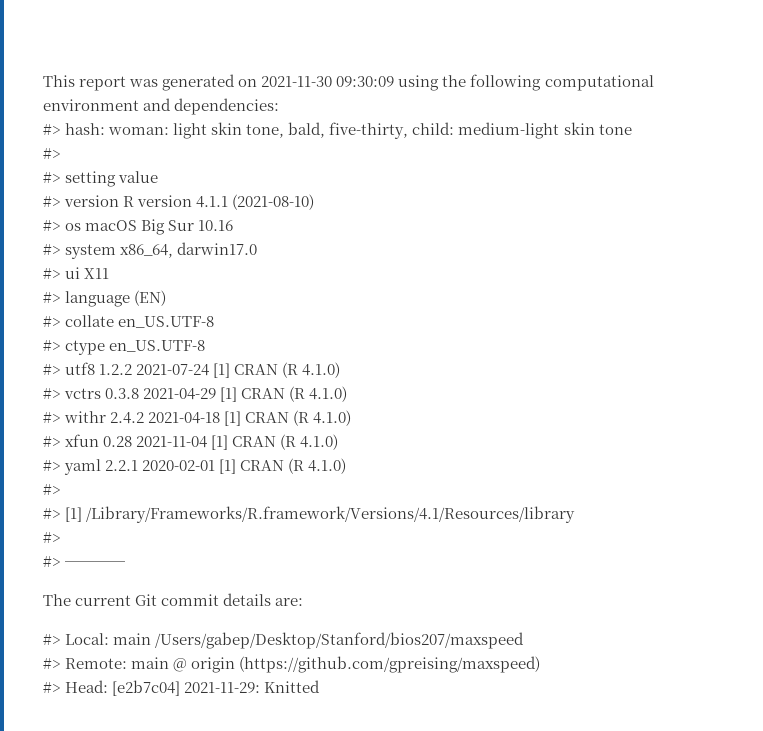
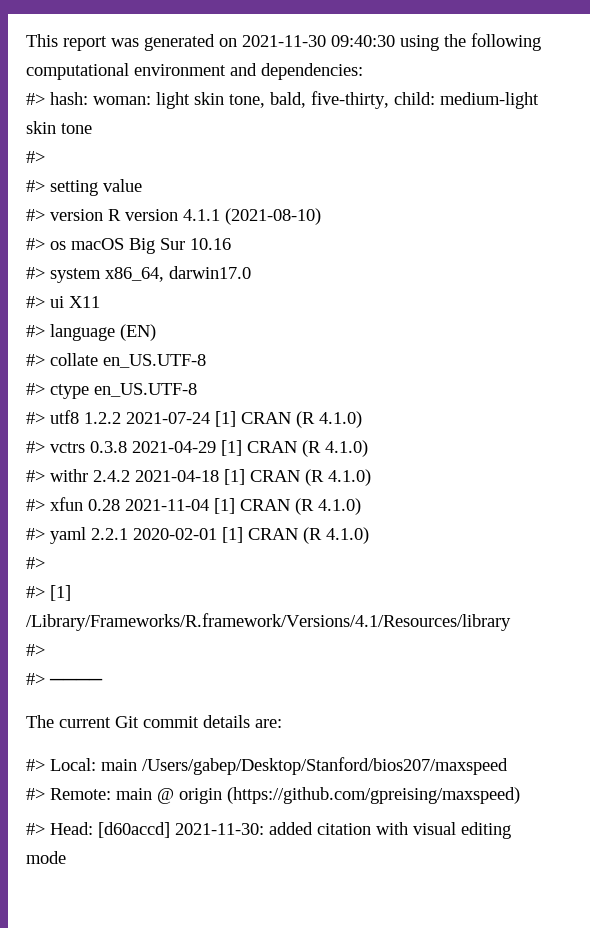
- This report was generated on 2021-11-30 09:30:09 using the following computational environment and dependencies:
+ This report was generated on 2021-11-30 09:40:30 using the following computational environment and dependencies:
- #> Head: [e2b7c04] 2021-11-29: Knitted
+ #> Head: [d60accd] 2021-11-30: added citation with visual editing mode

